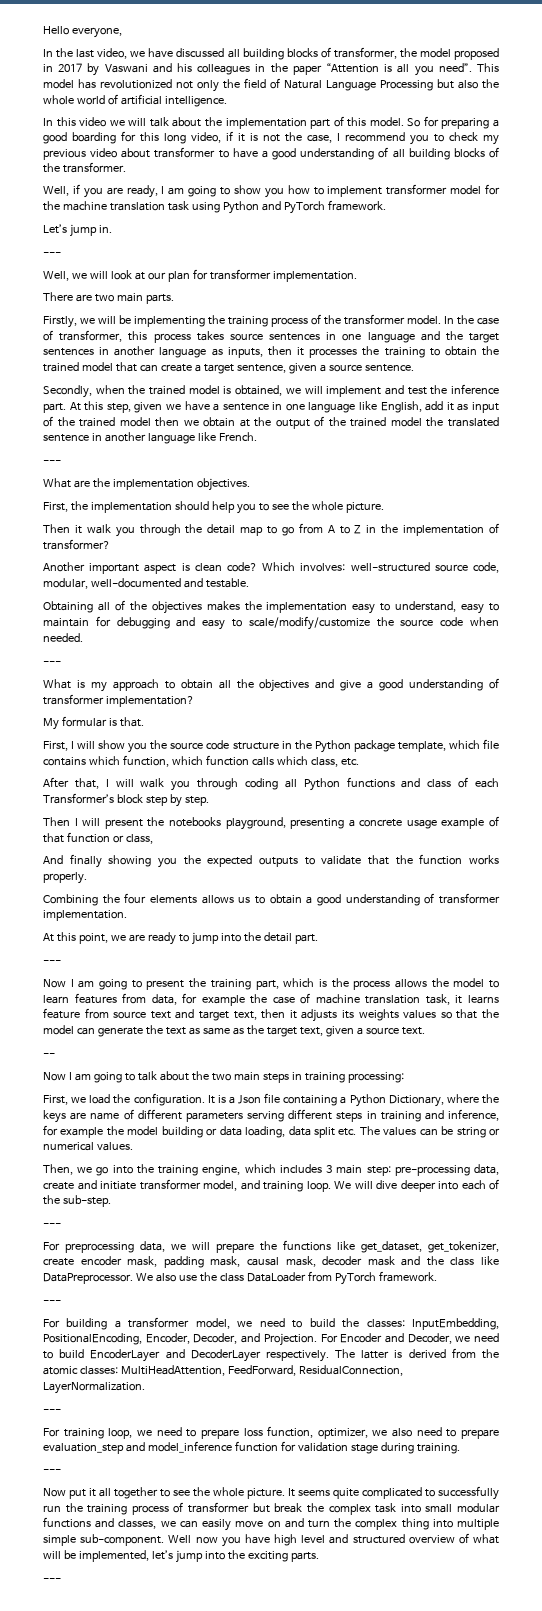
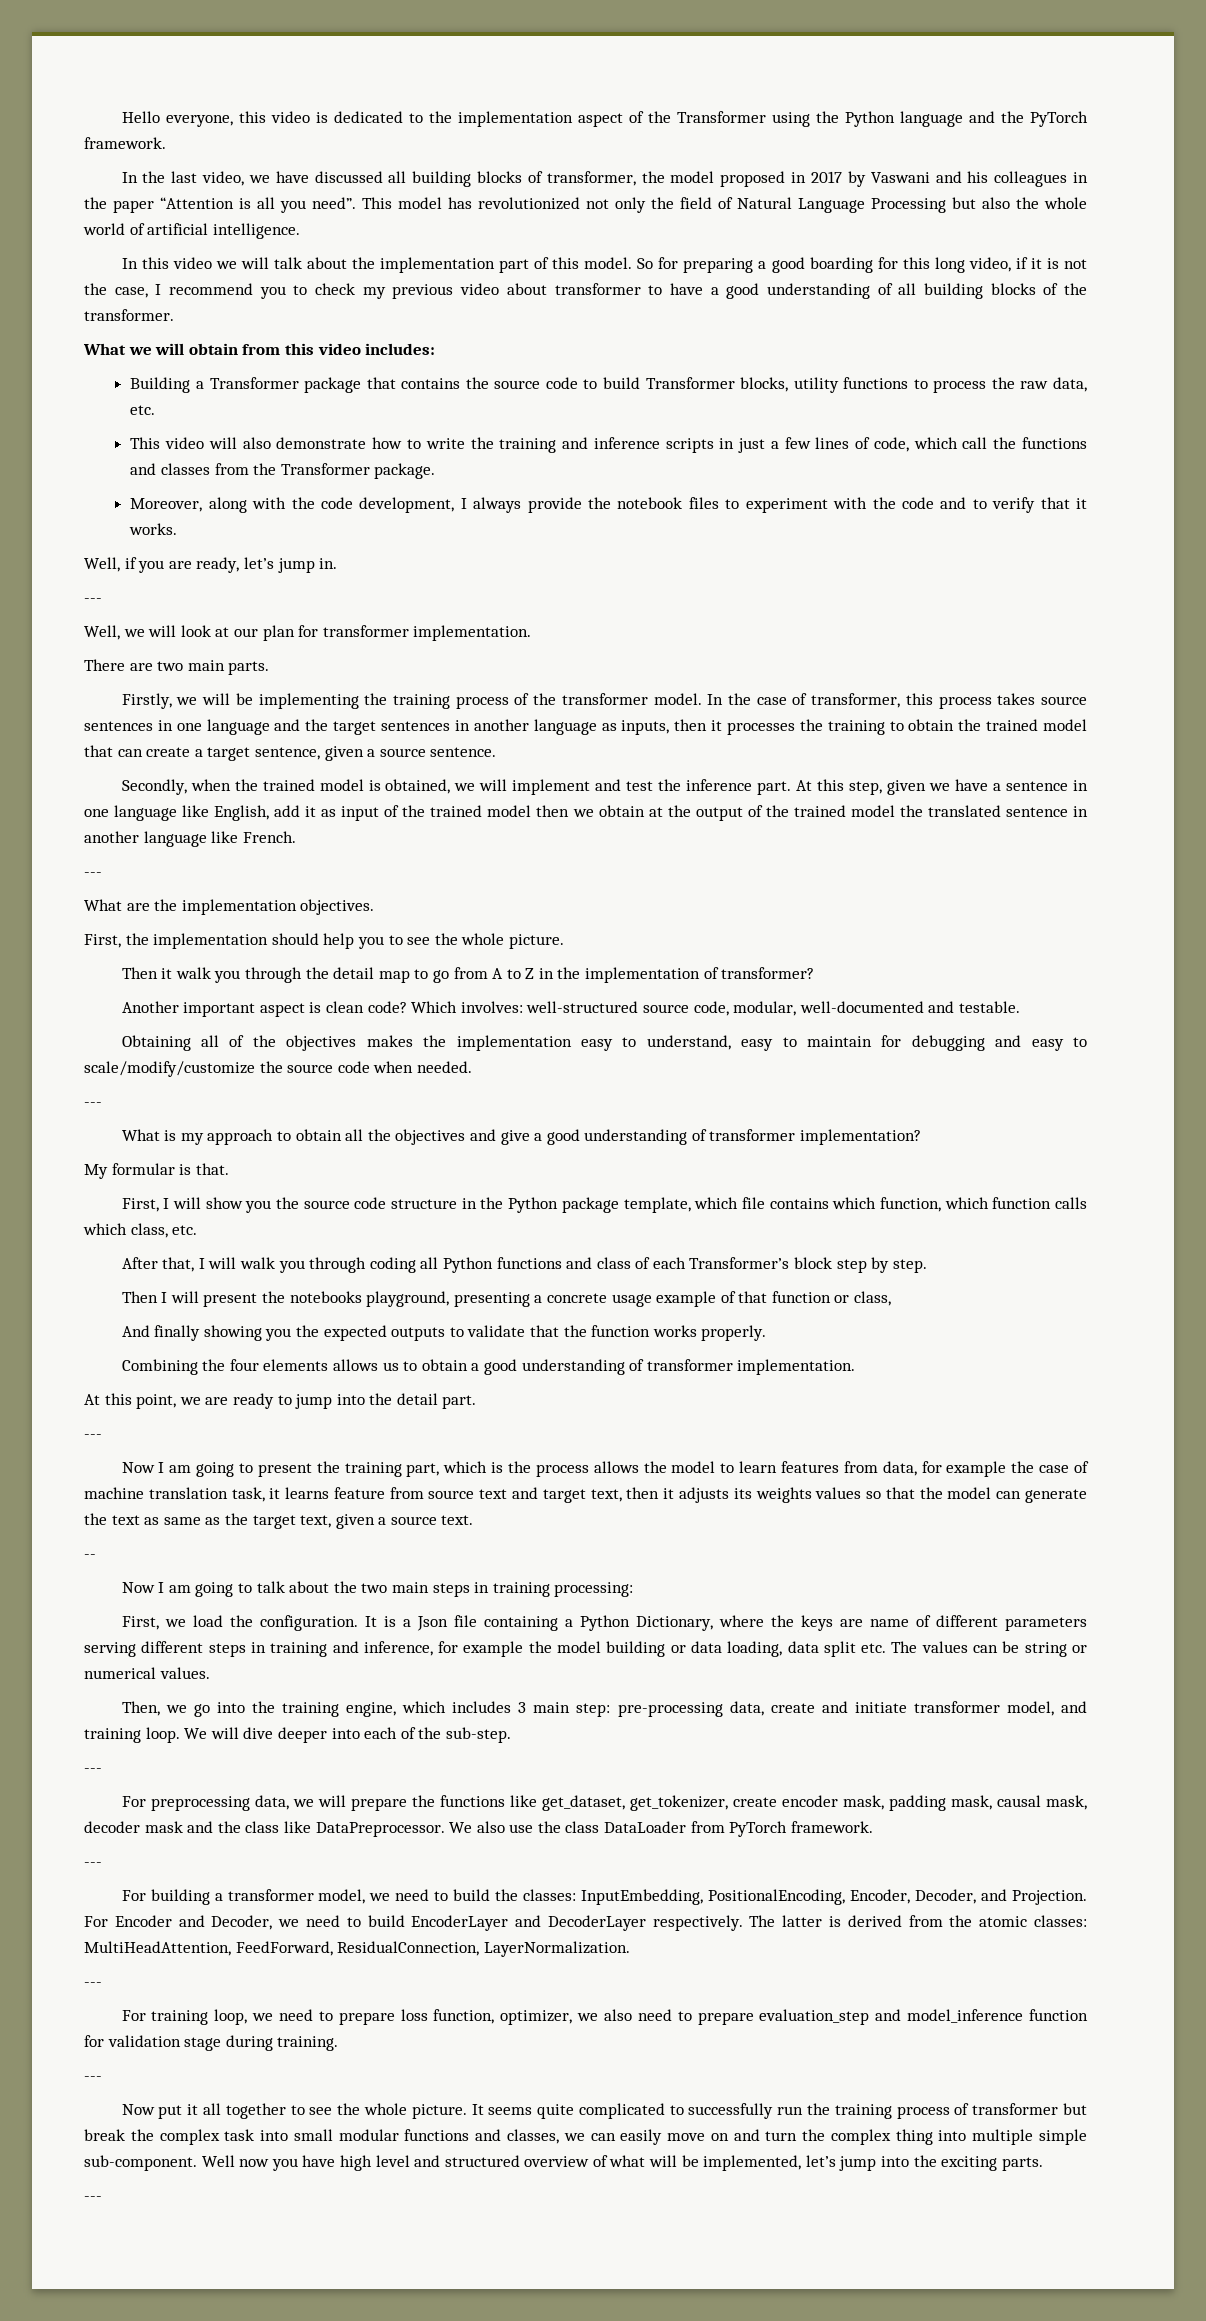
- Hello everyone,
+ Hello everyone, this video is dedicated to the implementation aspect of the Transformer using the Python language and the PyTorch framework.
+ What we will obtain from this video includes:
+ Building a Transformer package that contains the source code to build Transformer blocks, utility functions to process the raw data, etc.
+ This video will also demonstrate how to write the training and inference scripts in just a few lines of code, which call the functions and classes from the Transformer package.
+ Moreover, along with the code development, I always provide the notebook files to experiment with the code and to verify that it works.
- Well, if you are ready, I am going to show you how to implement transformer model for the machine translation task using Python and PyTorch framework.
- Let’s jump in.
+ Well, if you are ready, let’s jump in.

